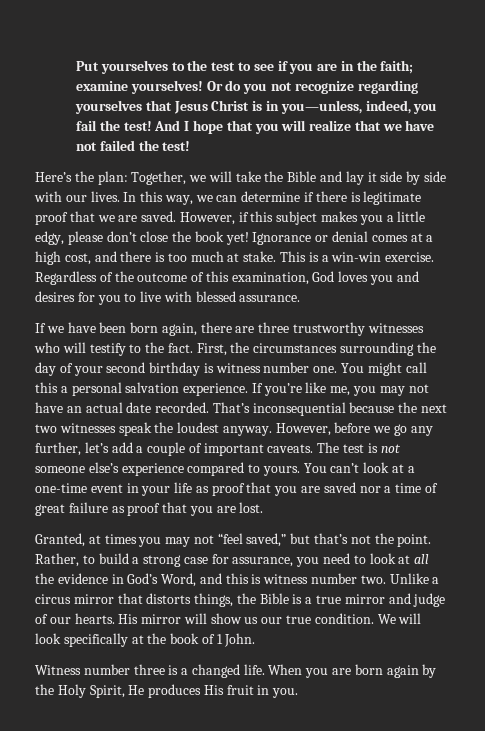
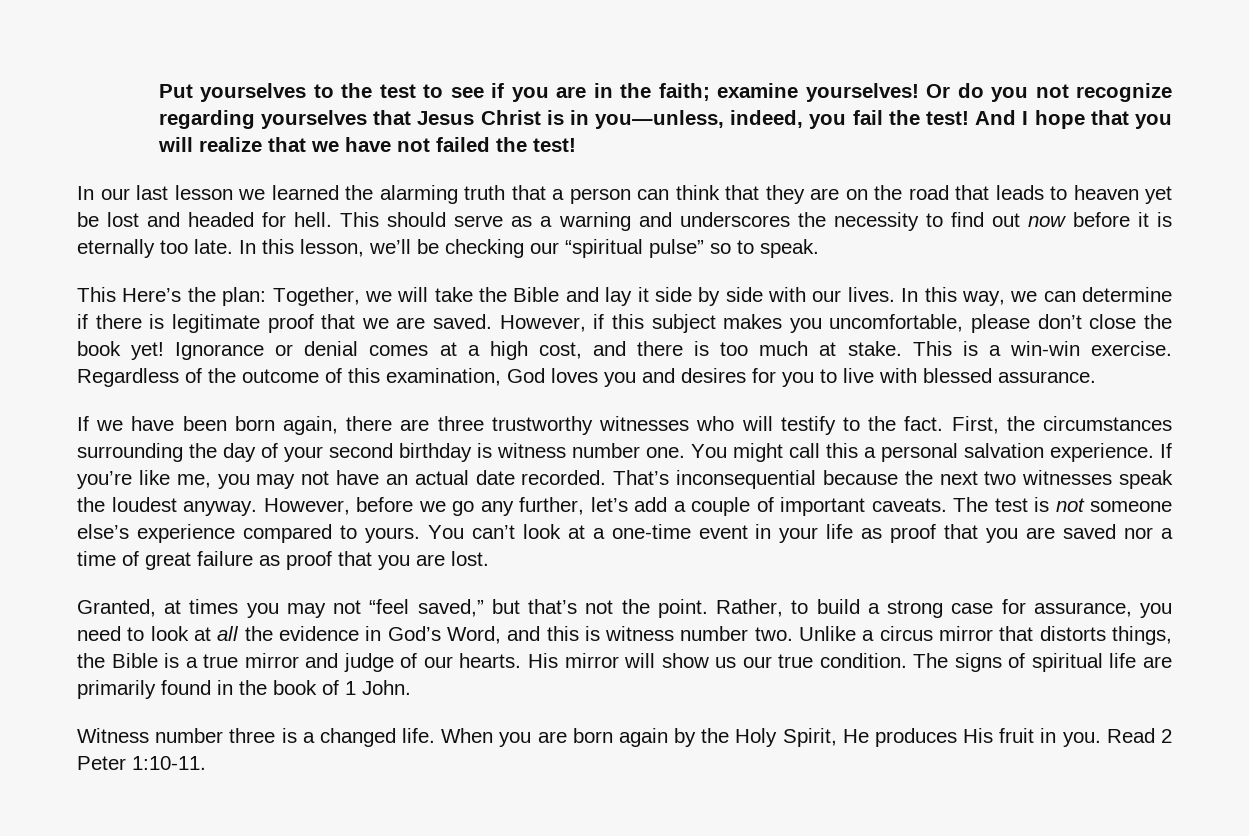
- Here’s the plan: Together, we will take the Bible and lay it side by side with our lives.
+ In our last lesson we learned the alarming truth that a person can think that they are on the road that leads to heaven yet be lost and headed for hell. This should serve as a warning and underscores the necessity to find out now before it is eternally too late. In this lesson, we’ll be checking our “spiritual pulse” so to speak.
+ This Here’s the plan: Together, we will take the Bible and lay it side by side with our lives.
- However, if this subject makes you a little edgy, please don’t close the book yet!
+ However, if this subject makes you uncomfortable, please don’t close the book yet!
- We will look specifically at the book of 1 John.
+ The signs of spiritual life are primarily found in the book of 1 John.
+ Read 2 Peter 1:10-11.

